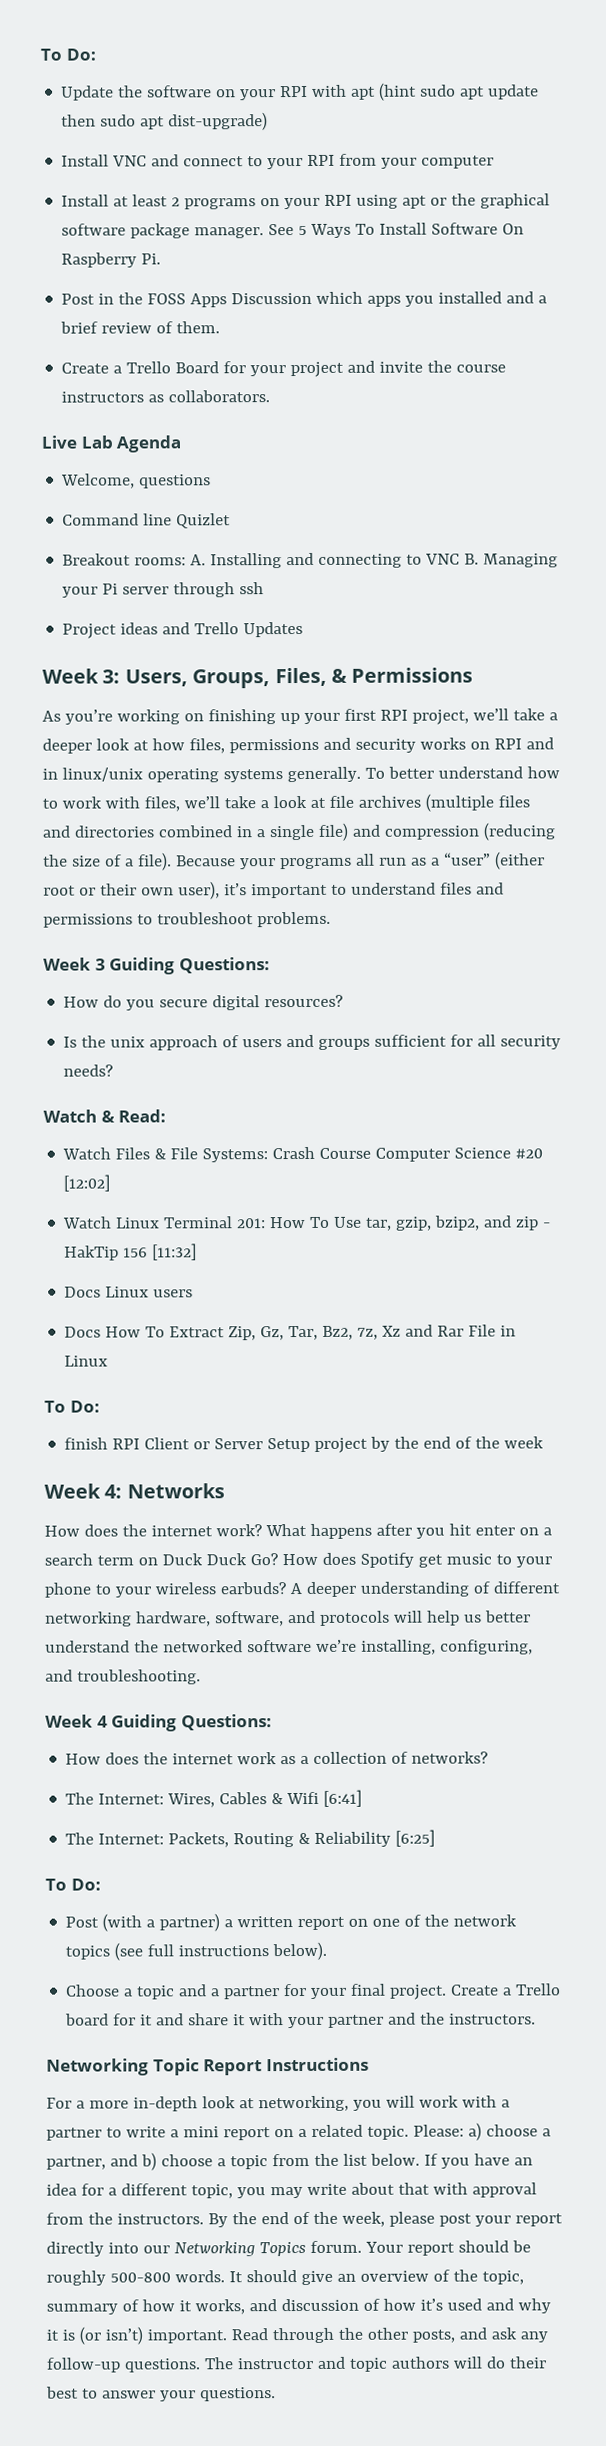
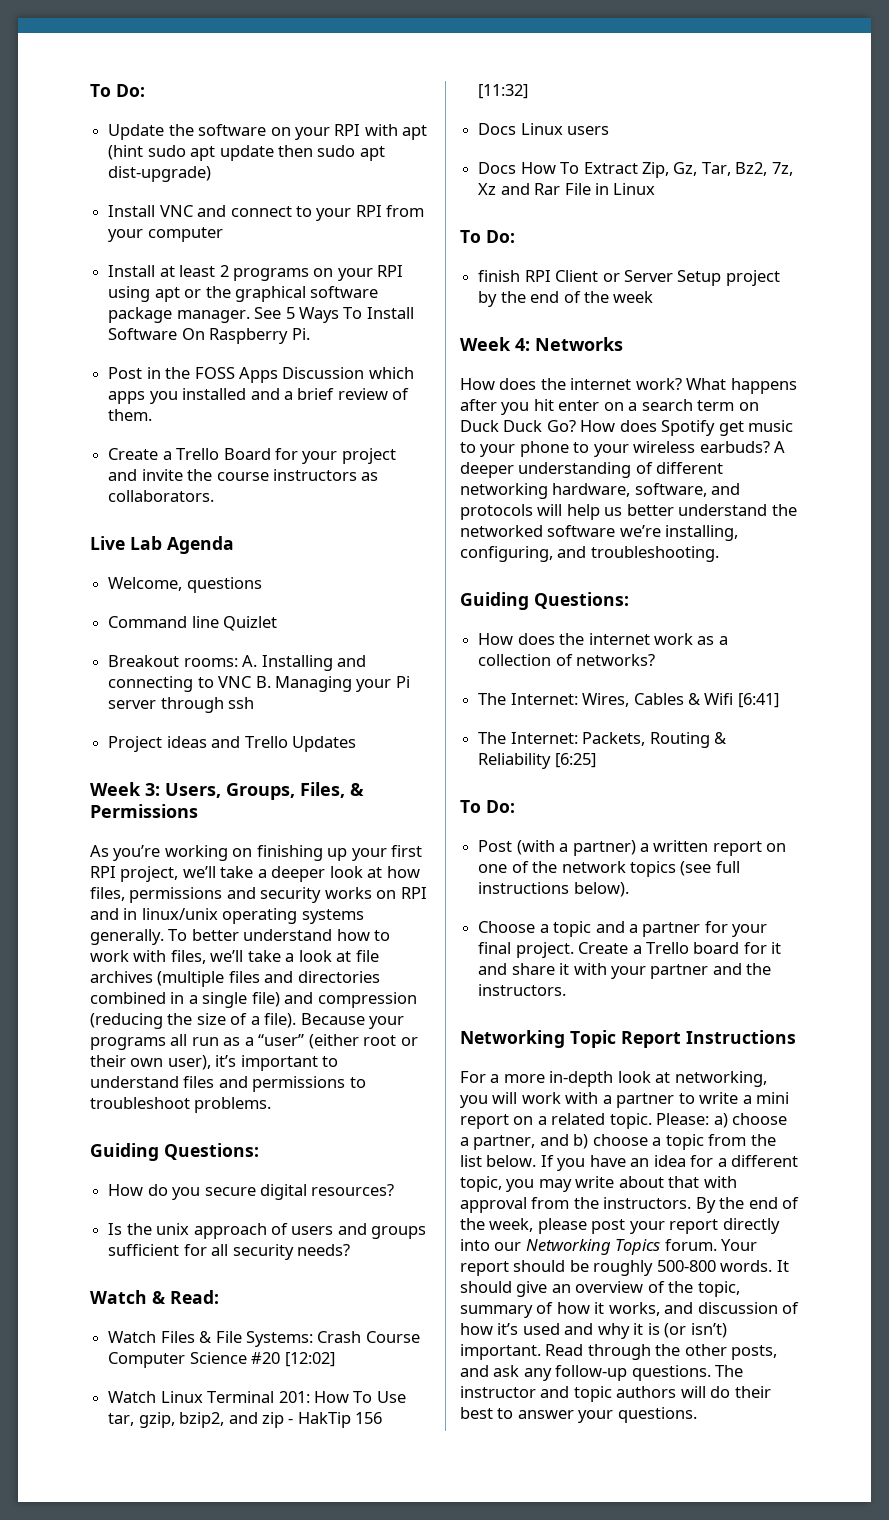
  Because your programs all run as a “user” (either root or their own user), it’s important to understand files and permissions to troubleshoot problems.
- Week 3 Guiding Questions:
+ Guiding Questions:
  A deeper understanding of different networking hardware, software, and protocols will help us better understand the networked software we’re installing, configuring, and troubleshooting.
- Week 4 Guiding Questions:
+ Guiding Questions:

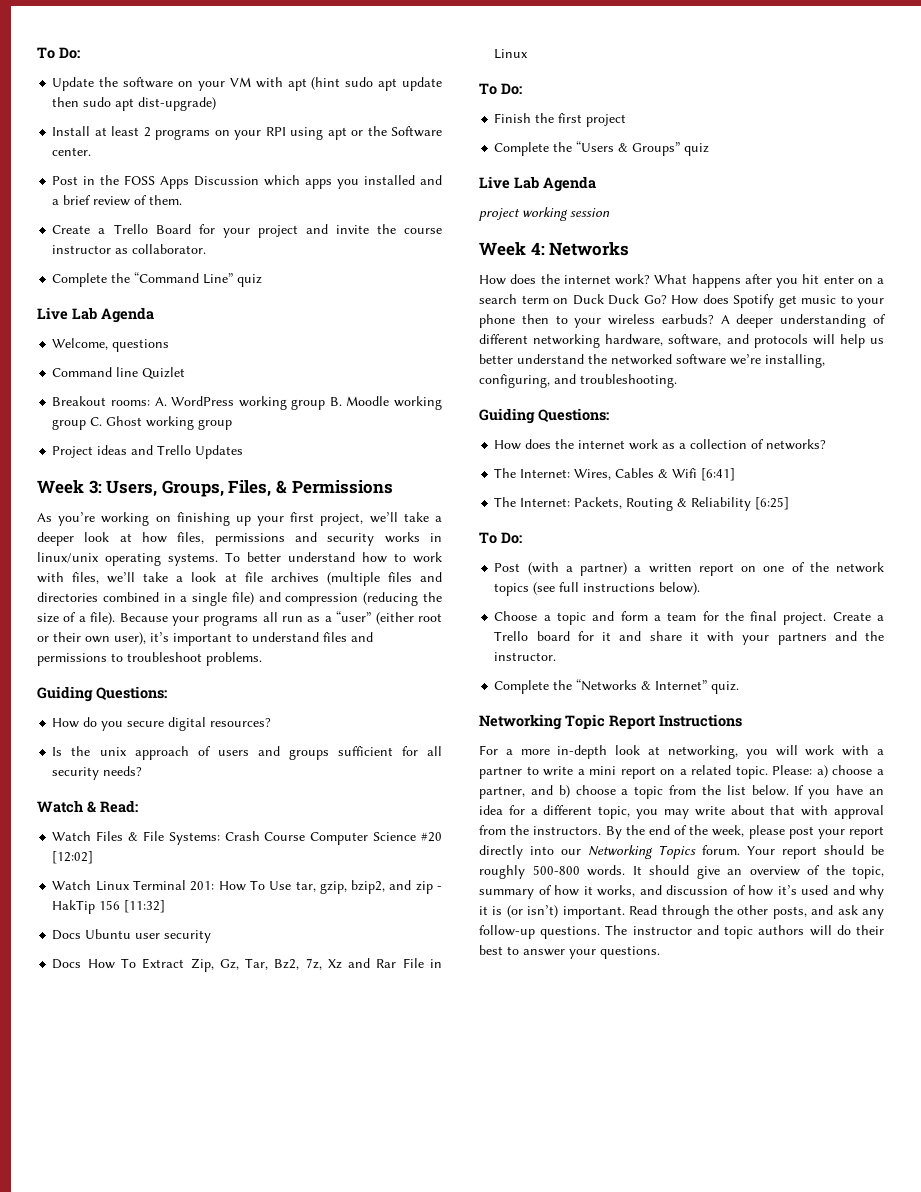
- Update the software on your RPI with apt (hint sudo apt update then sudo apt dist-upgrade)
+ Update the software on your VM with apt (hint sudo apt update then sudo apt dist-upgrade)
- Install VNC and connect to your RPI from your computer
- Install at least 2 programs on your RPI using apt or the graphical software package manager. See 5 Ways To Install Software On Raspberry Pi.
+ Install at least 2 programs on your RPI using apt or the Software center.
- Create a Trello Board for your project and invite the course instructors as collaborators.
+ Create a Trello Board for your project and invite the course instructor as collaborator.
+ Complete the “Command Line” quiz
- Breakout rooms: A. Installing and connecting to VNC B. Managing your Pi server through ssh
+ Breakout rooms: A. WordPress working group B. Moodle working group C. Ghost working group
- As you’re working on finishing up your first RPI project, we’ll take a deeper look at how files, permissions and security works on RPI and in linux/unix operating systems generally.
+ As you’re working on finishing up your first project, we’ll take a deeper look at how files, permissions and security works in linux/unix operating systems.
- Docs Linux users
+ Docs Ubuntu user security
- finish RPI Client or Server Setup project by the end of the week
+ Finish the first project
+ Complete the “Users & Groups” quiz
+ Live Lab Agenda
+ project working session
- How does Spotify get music to your phone to your wireless earbuds?
+ How does Spotify get music to your phone then to your wireless earbuds?
- Choose a topic and a partner for your final project.
+ Choose a topic and form a team for the final project.
- Create a Trello board for it and share it with your partner and the instructors.
+ Create a Trello board for it and share it with your partners and the instructor.
+ Complete the “Networks & Internet” quiz.

